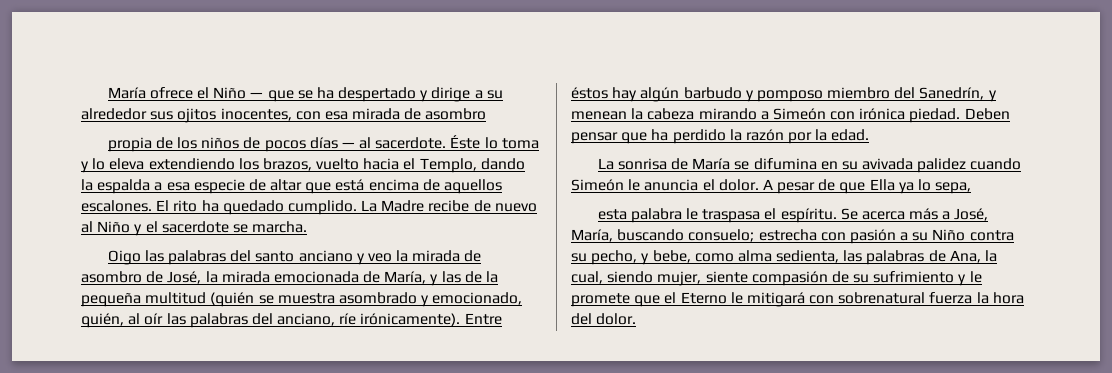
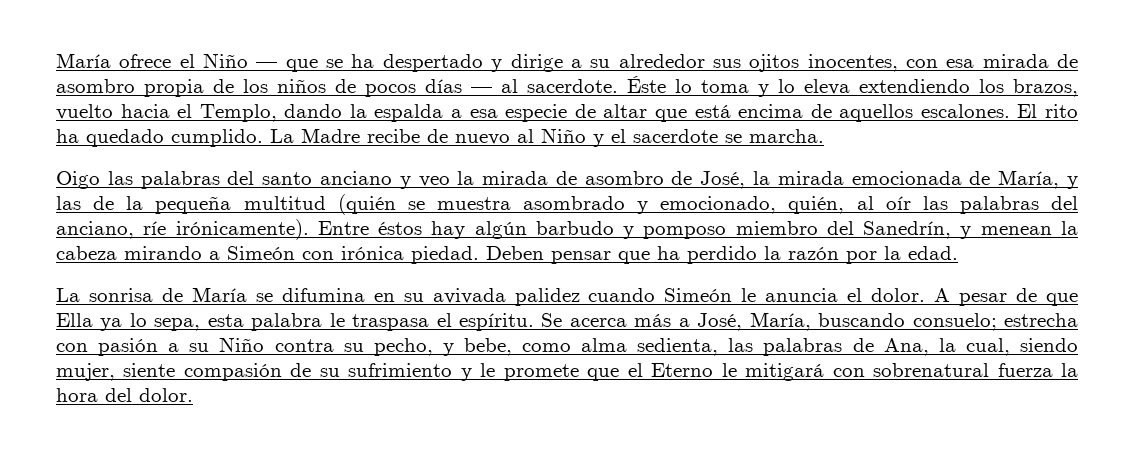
- María ofrece el Niño — que se ha despertado y dirige a su alrededor sus ojitos inocentes, con esa mirada de asombro
- propia de los niños de pocos días — al sacerdote.
+ María ofrece el Niño — que se ha despertado y dirige a su alrededor sus ojitos inocentes, con esa mirada de asombro propia de los niños de pocos días — al sacerdote.
- A pesar de que Ella ya lo sepa,
- esta palabra le traspasa el espíritu.
+ A pesar de que Ella ya lo sepa, esta palabra le traspasa el espíritu.

